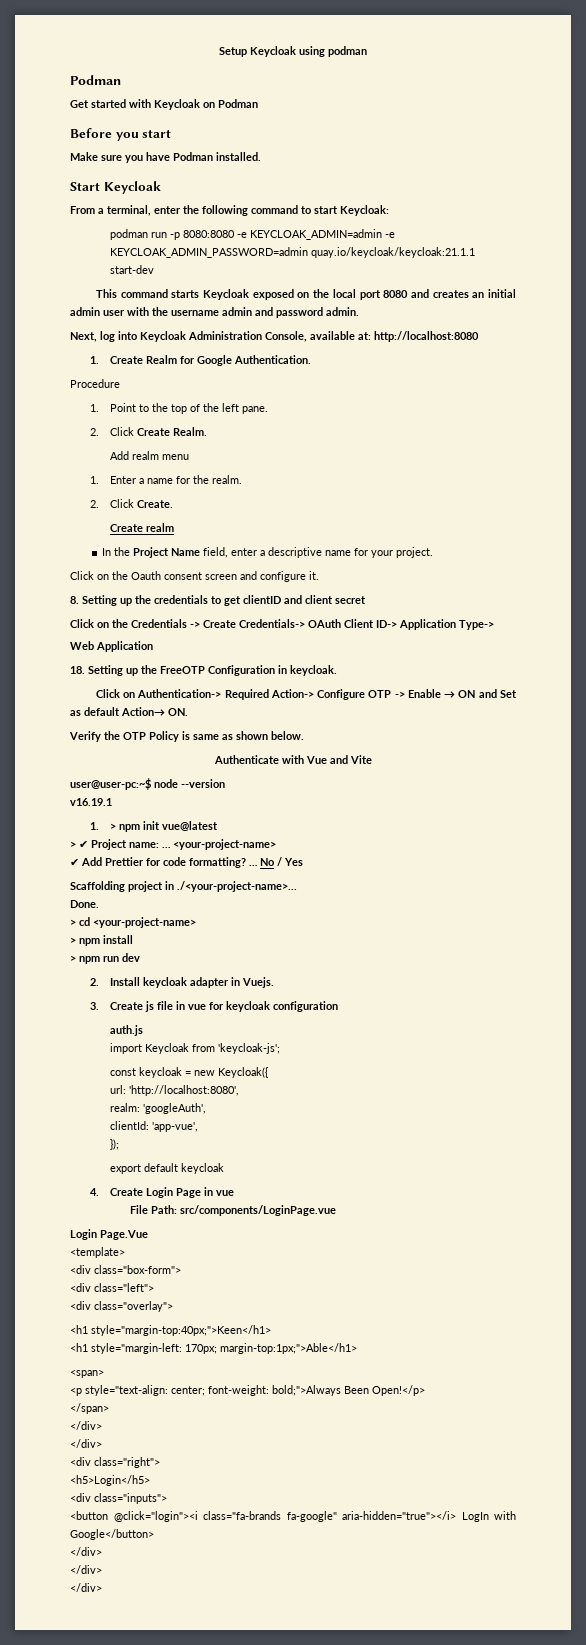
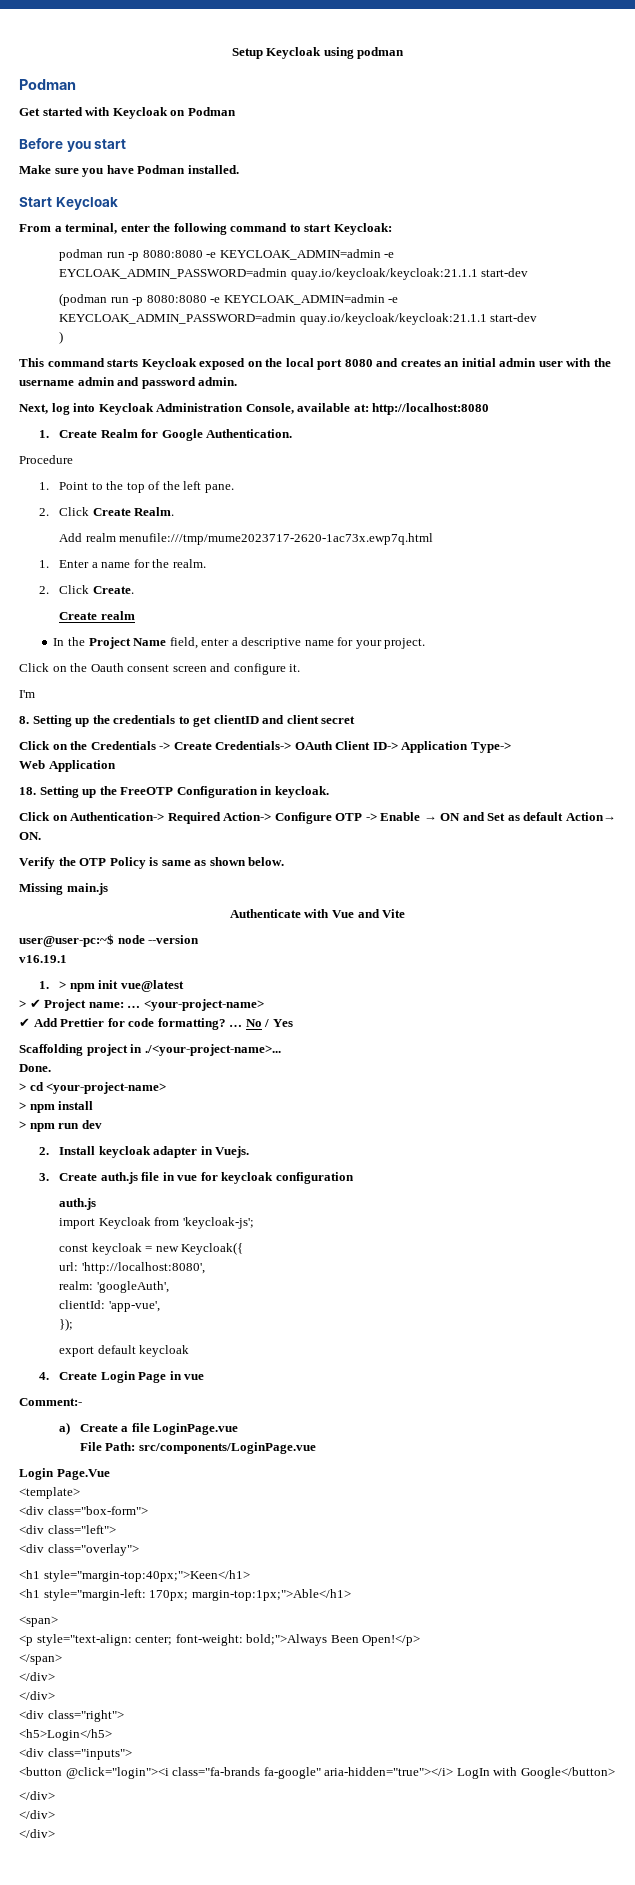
- podman run -p 8080:8080 -e KEYCLOAK_ADMIN=admin -e KEYCLOAK_ADMIN_PASSWORD=admin quay.io/keycloak/keycloak:21.1.1 start-dev
+ podman run -p 8080:8080 -e KEYCLOAK_ADMIN=admin -e EYCLOAK_ADMIN_PASSWORD=admin quay.io/keycloak/keycloak:21.1.1 start-dev
+ (podman run -p 8080:8080 -e KEYCLOAK_ADMIN=admin -e KEYCLOAK_ADMIN_PASSWORD=admin quay.io/keycloak/keycloak:21.1.1 start-dev
+ )
- Add realm menu
+ Add realm menufile:///tmp/mume2023717-2620-1ac73x.ewp7q.html
+ I'm
+ Missing main.js
- 3. Create js file in vue for keycloak configuration
+ 3. Create auth.js file in vue for keycloak configuration
+ Comment:-
+ a) Create a file LoginPage.vue

